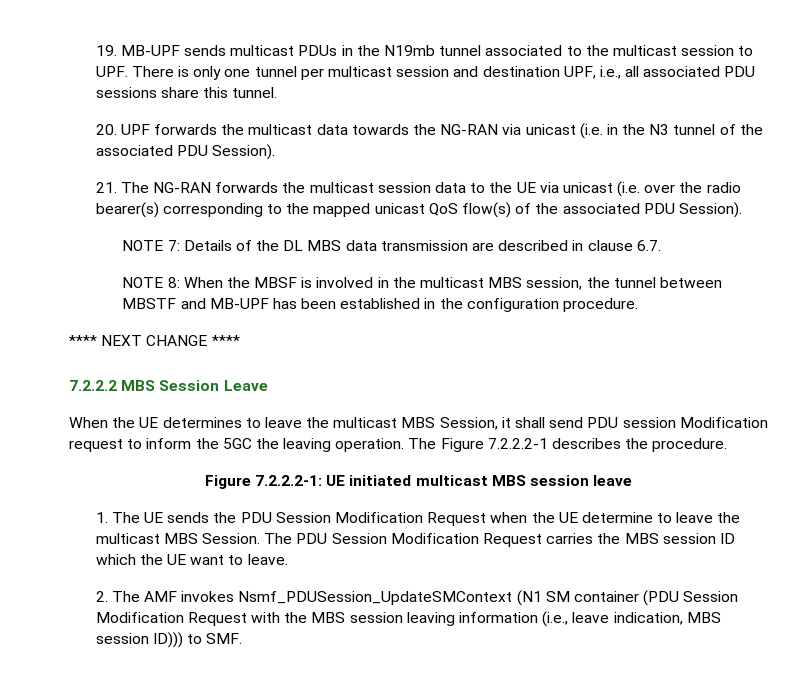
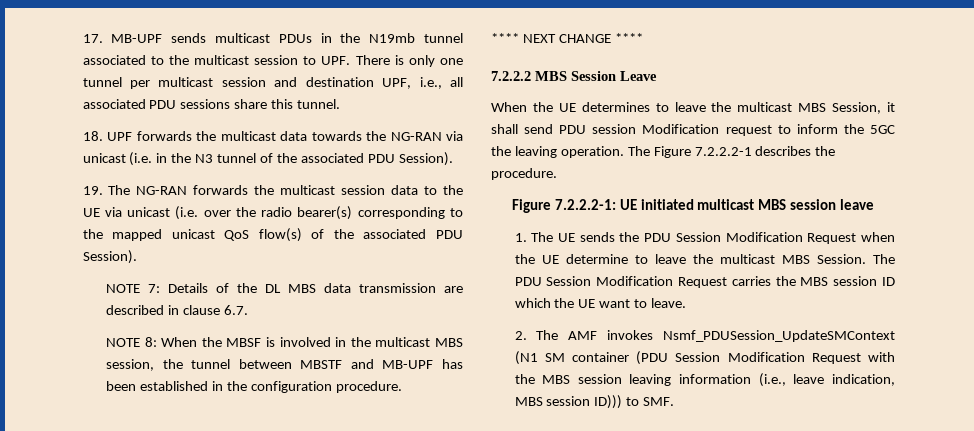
- 19. MB-UPF sends multicast PDUs in the N19mb tunnel associated to the multicast session to UPF. There is only one tunnel per multicast session and destination UPF, i.e., all associated PDU sessions share this tunnel.
+ 17. MB-UPF sends multicast PDUs in the N19mb tunnel associated to the multicast session to UPF. There is only one tunnel per multicast session and destination UPF, i.e., all associated PDU sessions share this tunnel.
- 20. UPF forwards the multicast data towards the NG-RAN via unicast (i.e. in the N3 tunnel of the associated PDU Session).
+ 18. UPF forwards the multicast data towards the NG-RAN via unicast (i.e. in the N3 tunnel of the associated PDU Session).
- 21. The NG-RAN forwards the multicast session data to the UE via unicast (i.e. over the radio bearer(s) corresponding to the mapped unicast QoS flow(s) of the associated PDU Session).
+ 19. The NG-RAN forwards the multicast session data to the UE via unicast (i.e. over the radio bearer(s) corresponding to the mapped unicast QoS flow(s) of the associated PDU Session).

